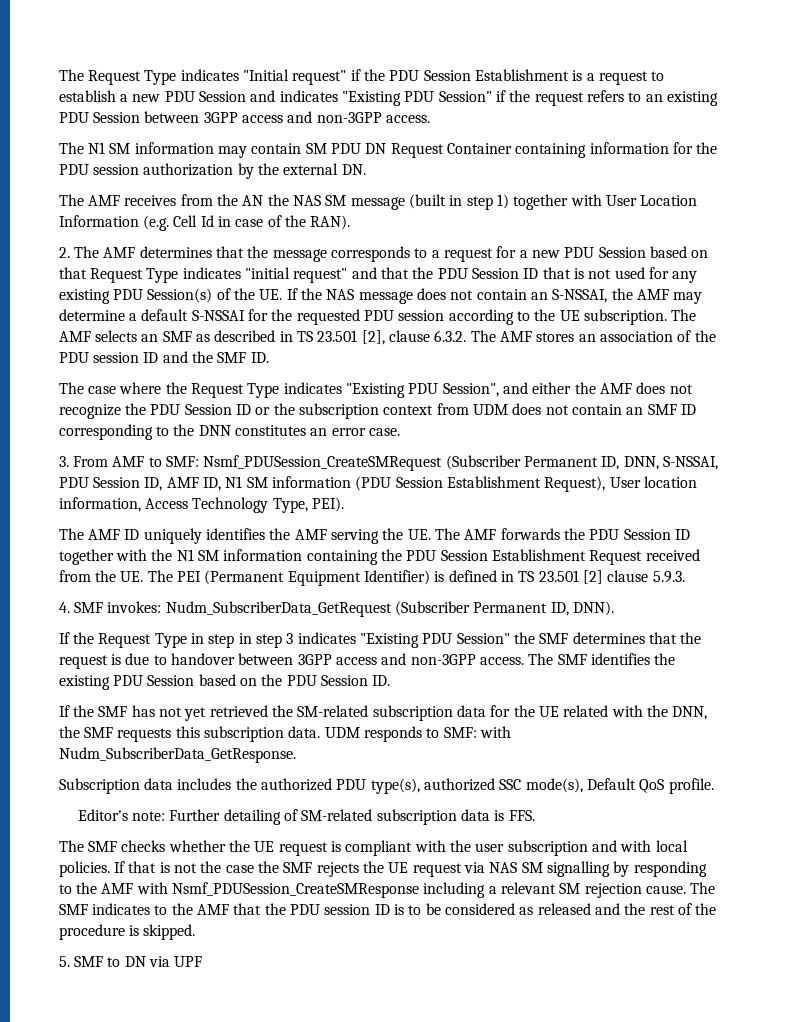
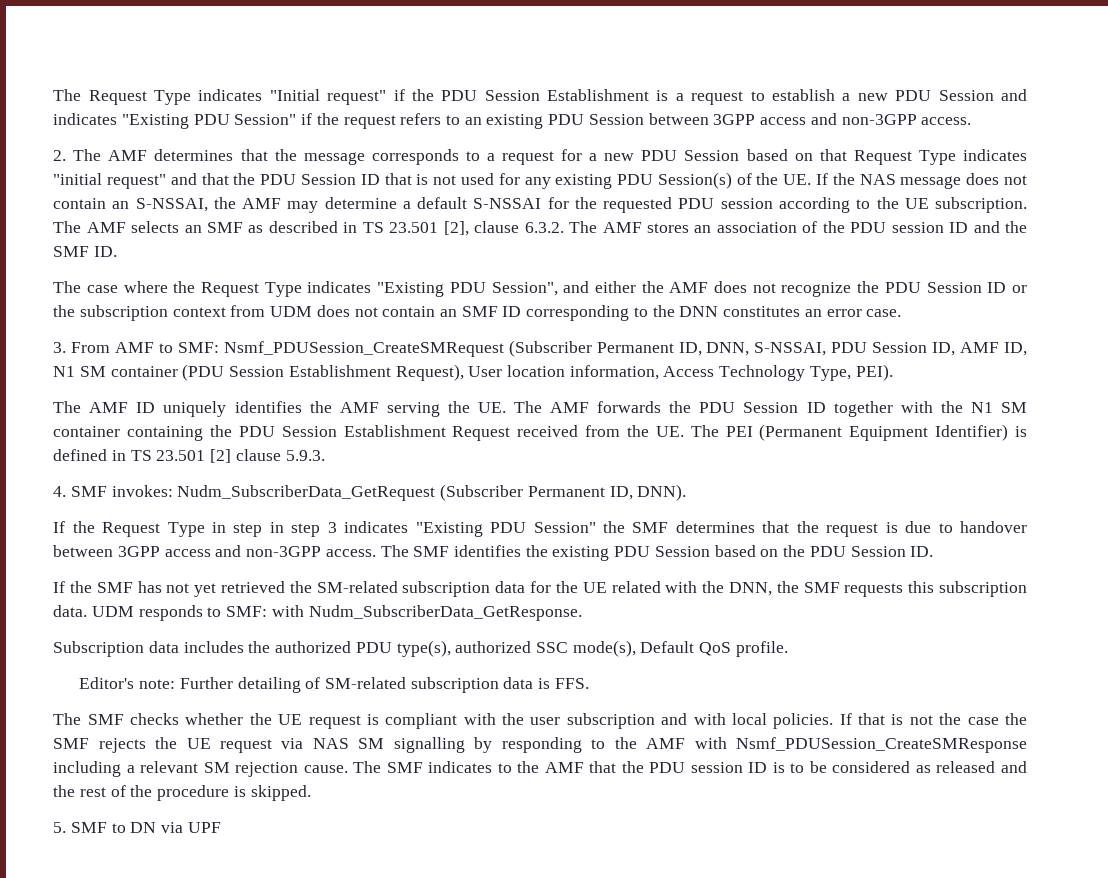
- The N1 SM information may contain SM PDU DN Request Container containing information for the PDU session authorization by the external DN.
- The AMF receives from the AN the NAS SM message (built in step 1) together with User Location Information (e.g. Cell Id in case of the RAN).
- 3. From AMF to SMF: Nsmf_PDUSession_CreateSMRequest (Subscriber Permanent ID, DNN, S-NSSAI, PDU Session ID, AMF ID, N1 SM information (PDU Session Establishment Request), User location information, Access Technology Type, PEI).
+ 3. From AMF to SMF: Nsmf_PDUSession_CreateSMRequest (Subscriber Permanent ID, DNN, S-NSSAI, PDU Session ID, AMF ID, N1 SM container (PDU Session Establishment Request), User location information, Access Technology Type, PEI).
- The AMF ID uniquely identifies the AMF serving the UE. The AMF forwards the PDU Session ID together with the N1 SM information containing the PDU Session Establishment Request received from the UE. The PEI (Permanent Equipment Identifier) is defined in TS 23.501 [2] clause 5.9.3.
+ The AMF ID uniquely identifies the AMF serving the UE. The AMF forwards the PDU Session ID together with the N1 SM container containing the PDU Session Establishment Request received from the UE. The PEI (Permanent Equipment Identifier) is defined in TS 23.501 [2] clause 5.9.3.

